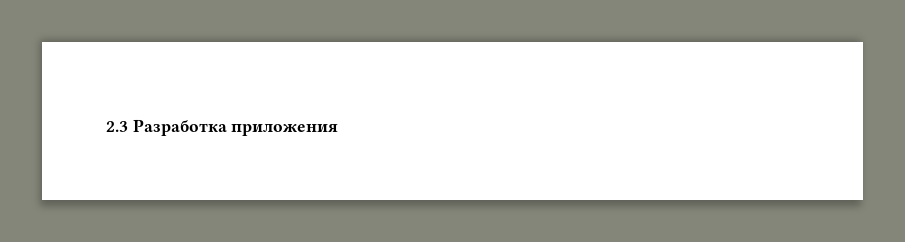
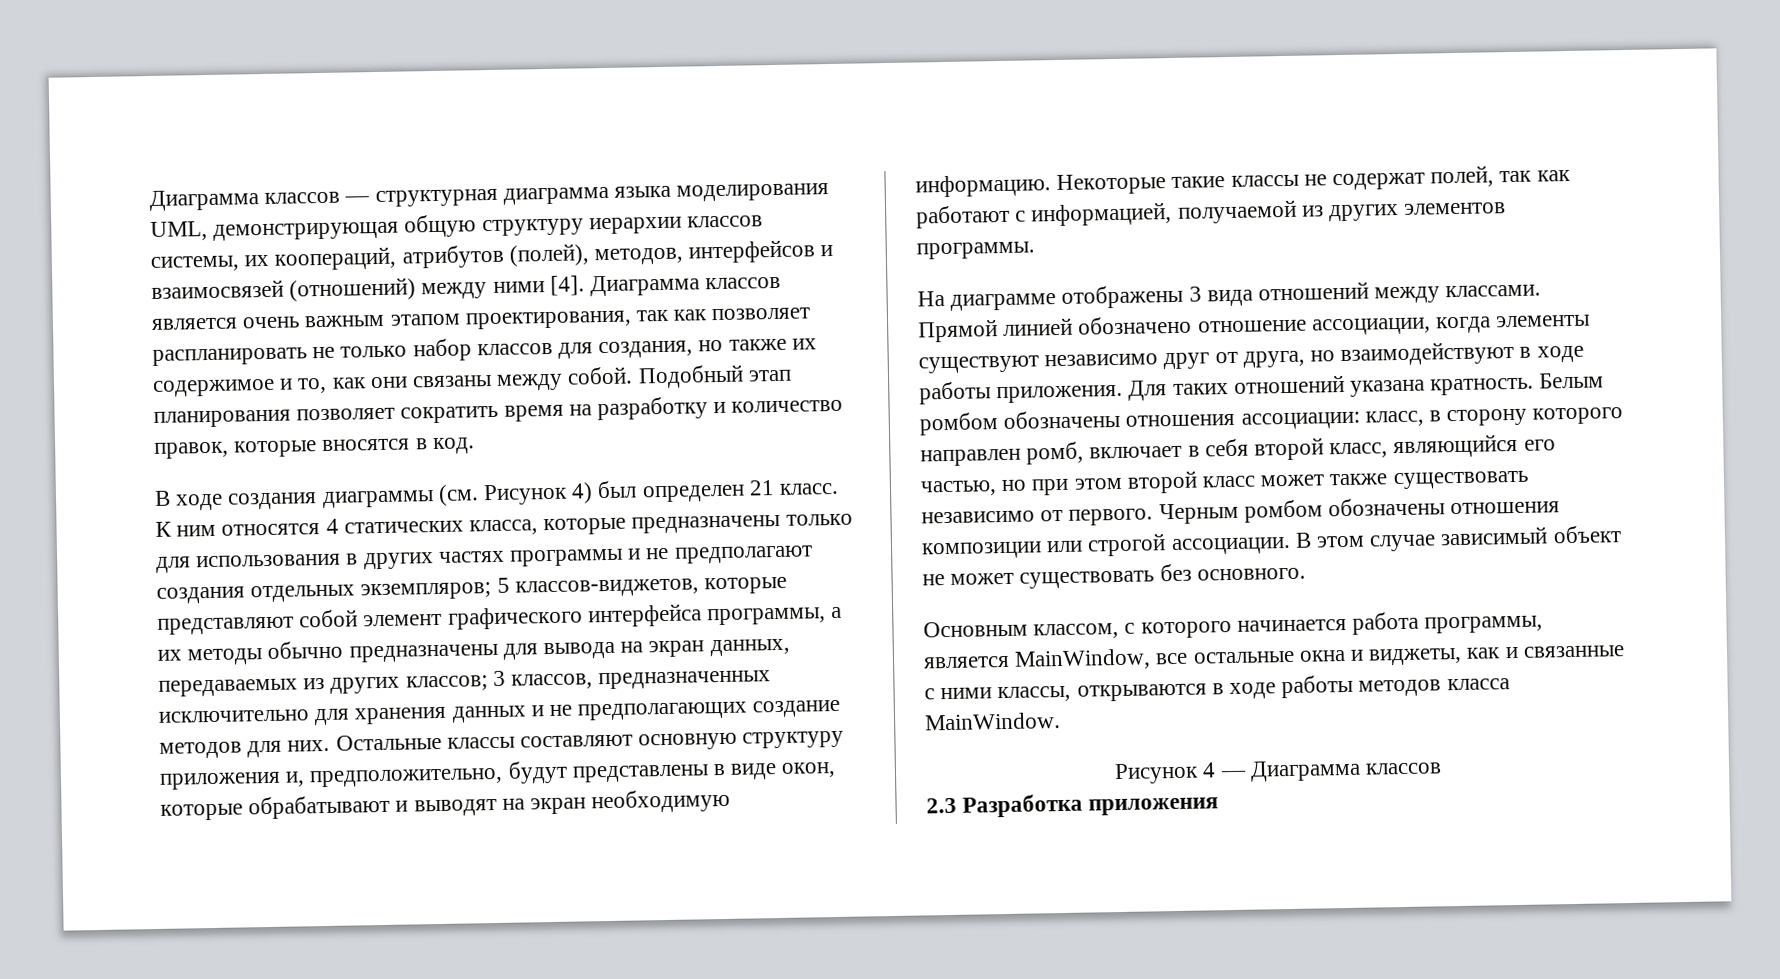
+ Диаграмма классов — структурная диаграмма языка моделирования UML, демонстрирующая общую структуру иерархии классов системы, их коопераций, атрибутов (полей), методов, интерфейсов и взаимосвязей (отношений) между ними [4]. Диаграмма классов является очень важным этапом проектирования, так как позволяет распланировать не только набор классов для создания, но также их содержимое и то, как они связаны между собой. Подобный этап планирования позволяет сократить время на разработку и количество правок, которые вносятся в код.
+ В ходе создания диаграммы (см. Рисунок 4) был определен 21 класс. К ним относятся 4 статических класса, которые предназначены только для использования в других частях программы и не предполагают создания отдельных экземпляров; 5 классов-виджетов, которые представляют собой элемент графического интерфейса программы, а их методы обычно предназначены для вывода на экран данных, передаваемых из других классов; 3 классов, предназначенных исключительно для хранения данных и не предполагающих создание методов для них. Остальные классы составляют основную структуру приложения и, предположительно, будут представлены в виде окон, которые обрабатывают и выводят на экран необходимую информацию. Некоторые такие классы не содержат полей, так как работают с информацией, получаемой из других элементов программы.
+ На диаграмме отображены 3 вида отношений между классами. Прямой линией обозначено отношение ассоциации, когда элементы существуют независимо друг от друга, но взаимодействуют в ходе работы приложения. Для таких отношений указана кратность. Белым ромбом обозначены отношения ассоциации: класс, в сторону которого направлен ромб, включает в себя второй класс, являющийся его частью, но при этом второй класс может также существовать независимо от первого. Черным ромбом обозначены отношения композиции или строгой ассоциации. В этом случае зависимый объект не может существовать без основного.
+ Основным классом, с которого начинается работа программы, является MainWindow, все остальные окна и виджеты, как и связанные с ними классы, открываются в ходе работы методов класса MainWindow.
+ Рисунок 4 — Диаграмма классов

